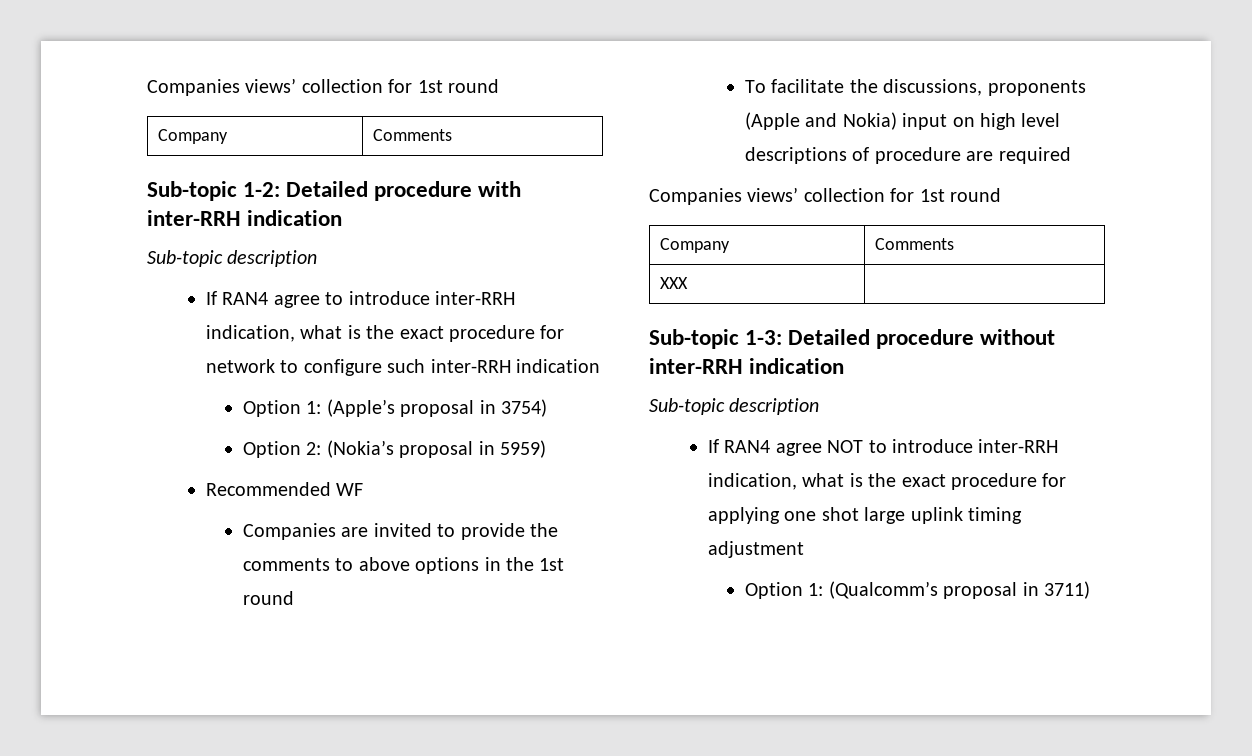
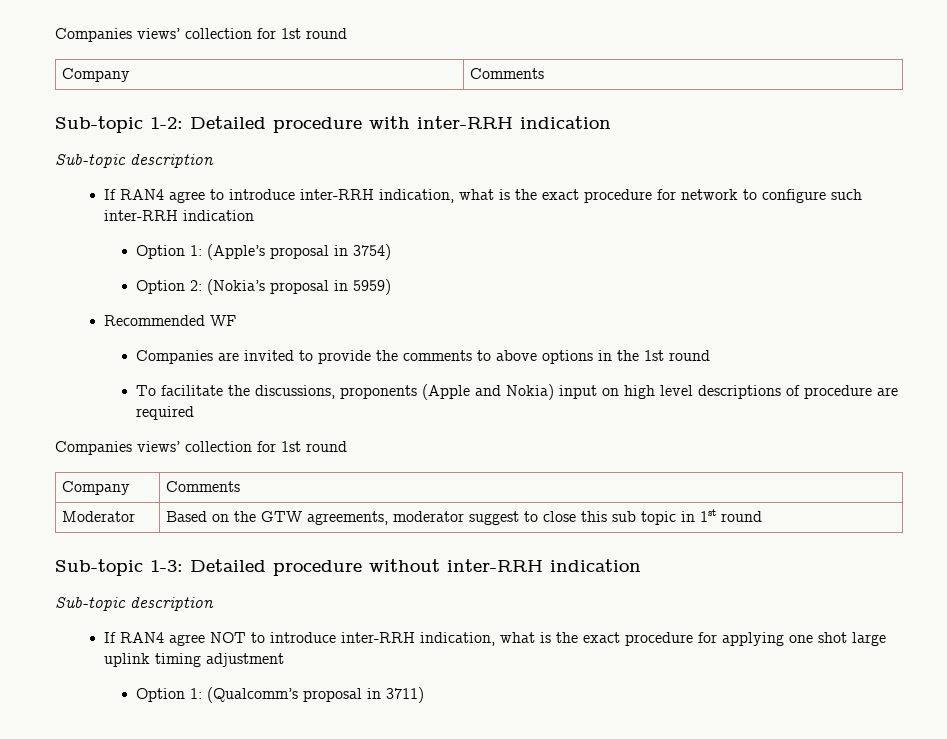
- XXX |
+ Moderator | Based on the GTW agreements, moderator suggest to close this sub topic in 1st round

